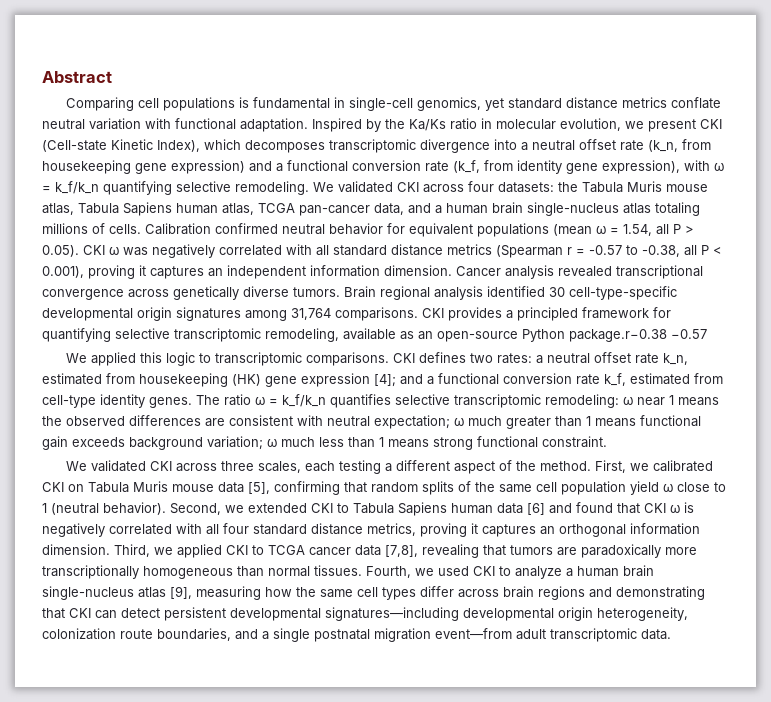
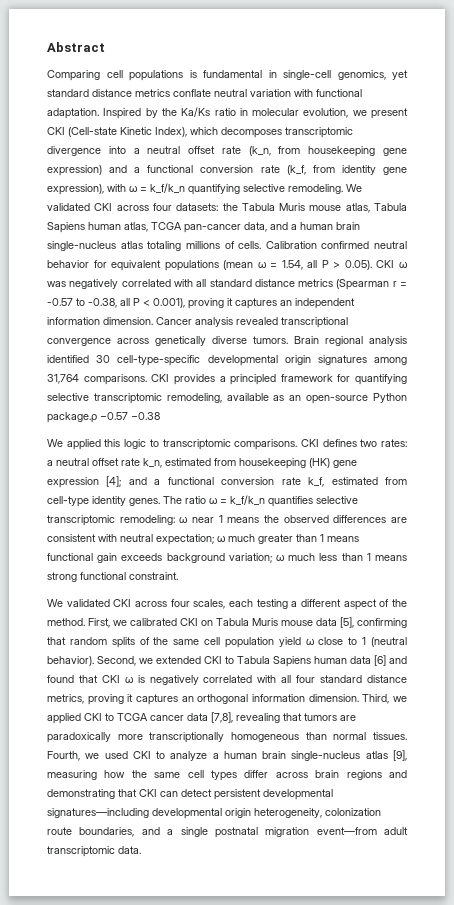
- CKI provides a principled framework for quantifying selective transcriptomic remodeling, available as an open-source Python package.r−0.38 −0.57
+ CKI provides a principled framework for quantifying selective transcriptomic remodeling, available as an open-source Python package.ρ −0.57 −0.38
- We validated CKI across three scales, each testing a different aspect of the method.
+ We validated CKI across four scales, each testing a different aspect of the method.

